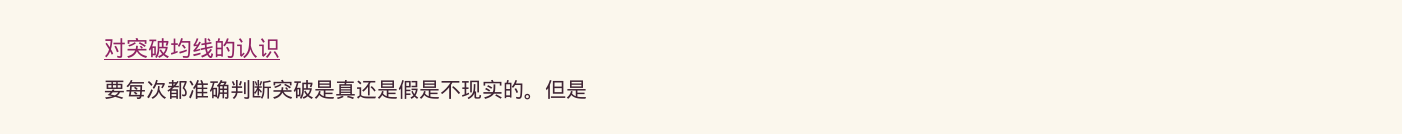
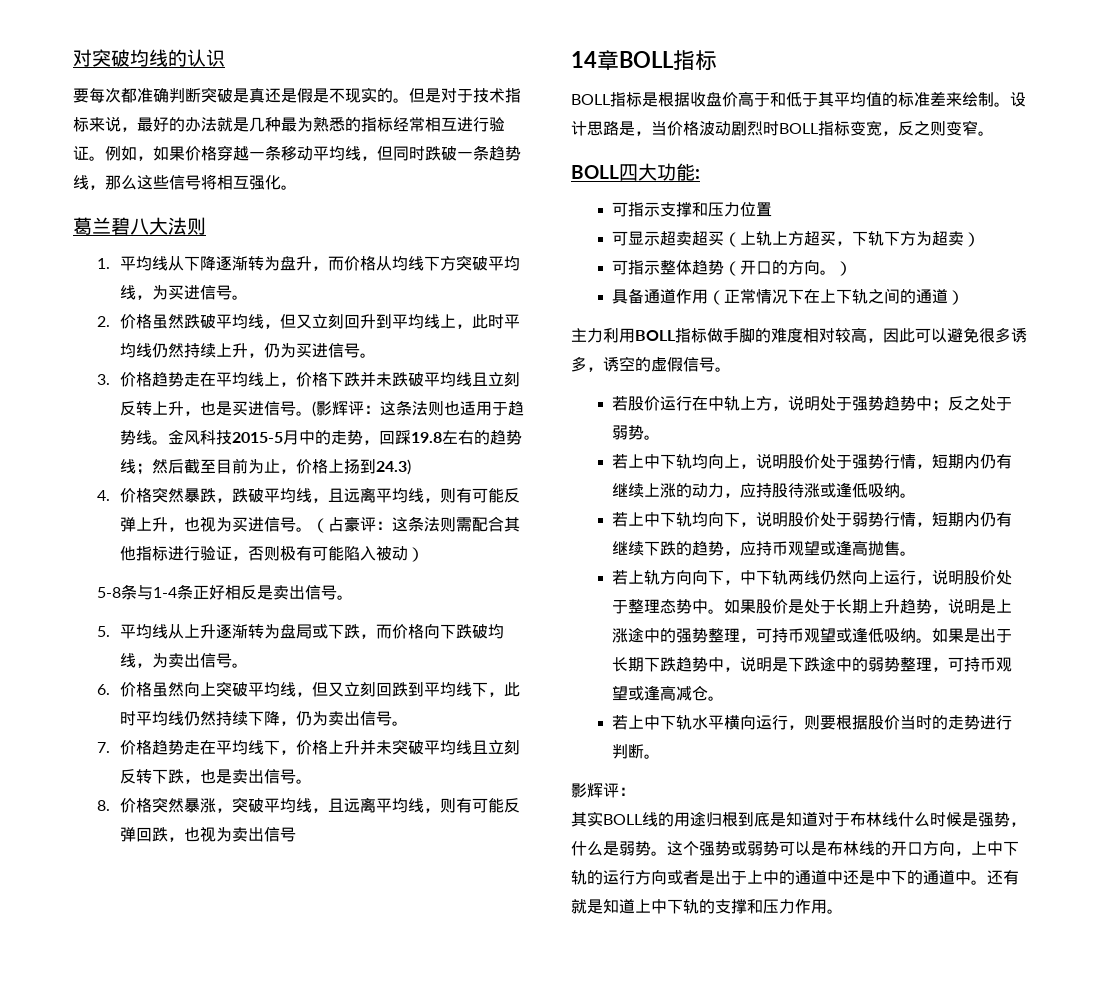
- 但是
+ 但是对于技术指标来说，最好的办法就是几种最为熟悉的指标经常相互进行验证。例如，如果价格穿越一条移动平均线，但同时跌破一条趋势线，那么这些信号将相互强化。
+ 葛兰碧八大法则
+ 1.平均线从下降逐渐转为盘升，而价格从均线下方突破平均线，为买进信号。
+ 2.价格虽然跌破平均线，但又立刻回升到平均线上，此时平均线仍然持续上升，仍为买进信号。
+ 3.价格趋势走在平均线上，价格下跌并未跌破平均线且立刻反转上升，也是买进信号。(影辉评：这条法则也适用于趋势线。金风科技2015-5月中的走势，回踩19.8左右的趋势线；然后截至目前为止，价格上扬到24.3)
+ 4.价格突然暴跌，跌破平均线，且远离平均线，则有可能反弹上升，也视为买进信号。（占豪评：这条法则需配合其他指标进行验证，否则极有可能陷入被动）
+ 5-8条与1-4条正好相反是卖出信号。
+ 5.平均线从上升逐渐转为盘局或下跌，而价格向下跌破均线，为卖出信号。
+ 6.价格虽然向上突破平均线，但又立刻回跌到平均线下，此时平均线仍然持续下降，仍为卖出信号。
+ 7.价格趋势走在平均线下，价格上升并未突破平均线且立刻反转下跌，也是卖出信号。
+ 8.价格突然暴涨，突破平均线，且远离平均线，则有可能反弹回跌，也视为卖出信号
+ 14章BOLL指标
+ BOLL指标是根据收盘价高于和低于其平均值的标准差来绘制。设计思路是，当价格波动剧烈时BOLL指标变宽，反之则变窄。
+ BOLL四大功能:
+ 可指示支撑和压力位置
+ 可显示超卖超买（上轨上方超买，下轨下方为超卖）
+ 可指示整体趋势（开口的方向。）
+ 具备通道作用（正常情况下在上下轨之间的通道）
+ 主力利用BOLL指标做手脚的难度相对较高，因此可以避免很多诱多，诱空的虚假信号。
+ 若股价运行在中轨上方，说明处于强势趋势中；反之处于弱势。
+ 若上中下轨均向上，说明股价处于强势行情，短期内仍有继续上涨的动力，应持股待涨或逢低吸纳。
+ 若上中下轨均向下，说明股价处于弱势行情，短期内仍有继续下跌的趋势，应持币观望或逢高抛售。
+ 若上轨方向向下，中下轨两线仍然向上运行，说明股价处于整理态势中。如果股价是处于长期上升趋势，说明是上涨途中的强势整理，可持币观望或逢低吸纳。如果是出于长期下跌趋势中，说明是下跌途中的弱势整理，可持币观望或逢高减仓。
+ 若上中下轨水平横向运行，则要根据股价当时的走势进行判断。
+ 影辉评：
+ 其实BOLL线的用途归根到底是知道对于布林线什么时候是强势，什么是弱势。这个强势或弱势可以是布林线的开口方向，上中下轨的运行方向或者是出于上中的通道中还是中下的通道中。还有就是知道上中下轨的支撑和压力作用。

